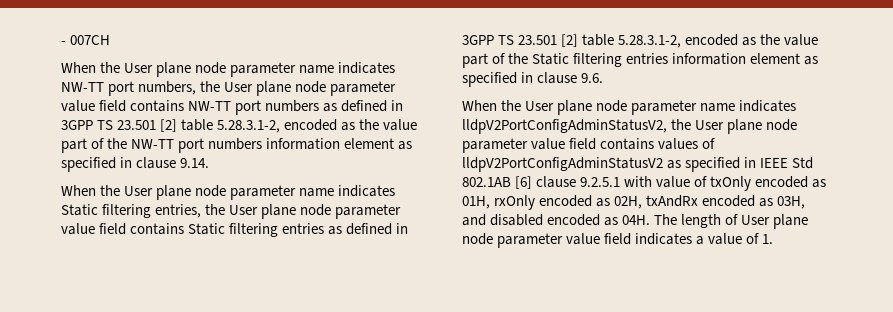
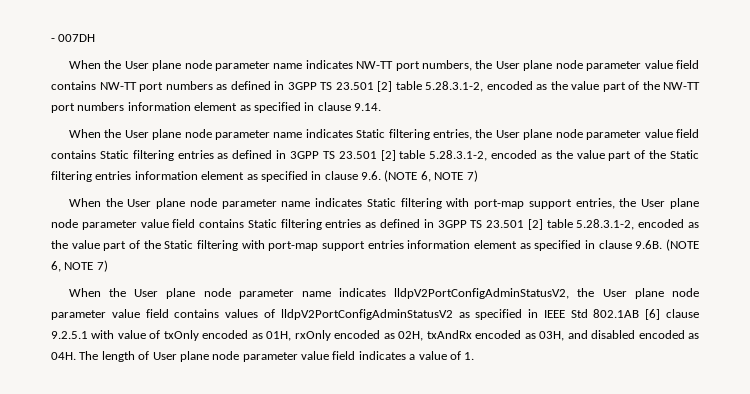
- - 007CH
+ - 007DH
- When the User plane node parameter name indicates Static filtering entries, the User plane node parameter value field contains Static filtering entries as defined in 3GPP TS 23.501 [2] table 5.28.3.1-2, encoded as the value part of the Static filtering entries information element as specified in clause 9.6.
+ When the User plane node parameter name indicates Static filtering entries, the User plane node parameter value field contains Static filtering entries as defined in 3GPP TS 23.501 [2] table 5.28.3.1-2, encoded as the value part of the Static filtering entries information element as specified in clause 9.6. (NOTE 6, NOTE 7)
+ When the User plane node parameter name indicates Static filtering with port-map support entries, the User plane node parameter value field contains Static filtering entries as defined in 3GPP TS 23.501 [2] table 5.28.3.1-2, encoded as the value part of the Static filtering with port-map support entries information element as specified in clause 9.6B. (NOTE 6, NOTE 7)

